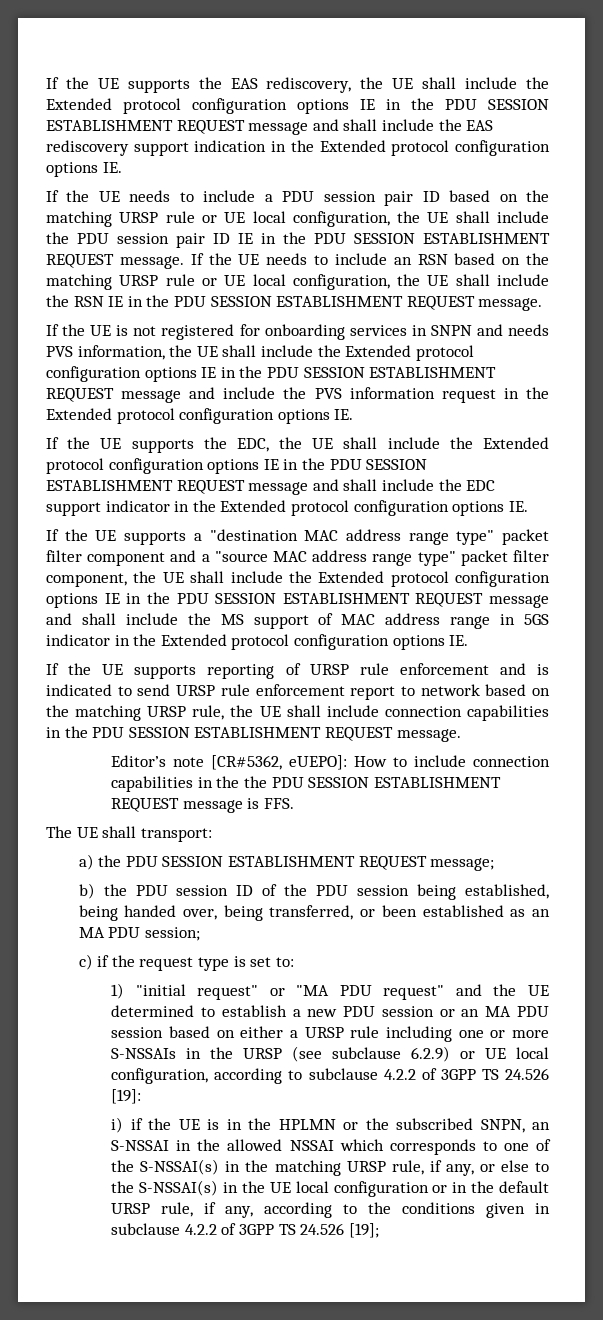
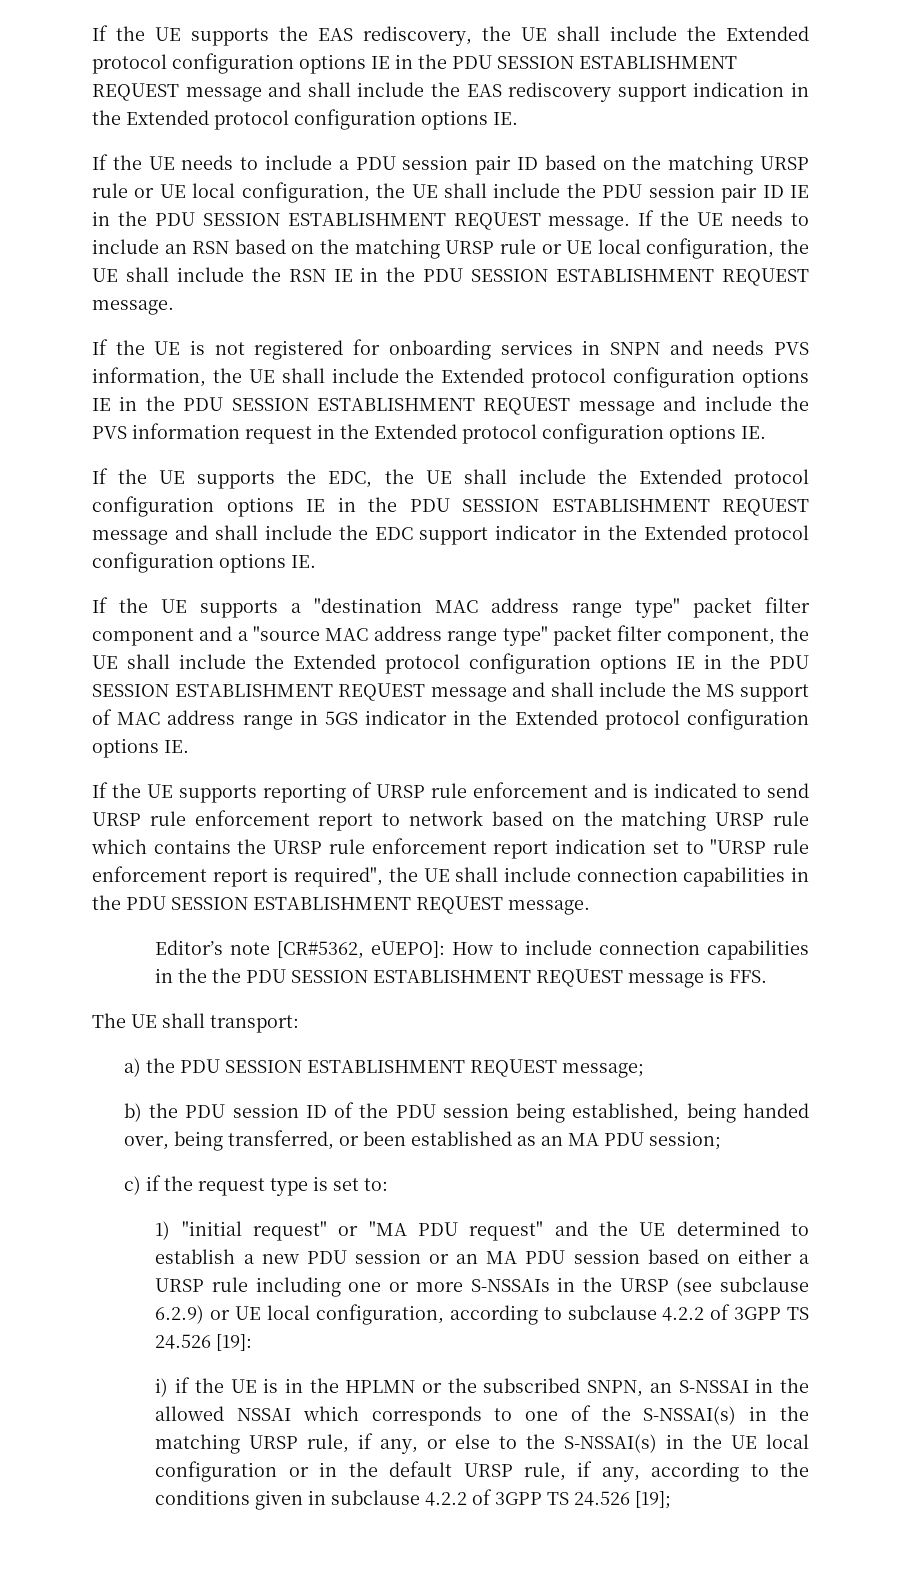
- If the UE supports reporting of URSP rule enforcement and is indicated to send URSP rule enforcement report to network based on the matching URSP rule, the UE shall include connection capabilities in the PDU SESSION ESTABLISHMENT REQUEST message.
+ If the UE supports reporting of URSP rule enforcement and is indicated to send URSP rule enforcement report to network based on the matching URSP rule which contains the URSP rule enforcement report indication set to "URSP rule enforcement report is required", the UE shall include connection capabilities in the PDU SESSION ESTABLISHMENT REQUEST message.

